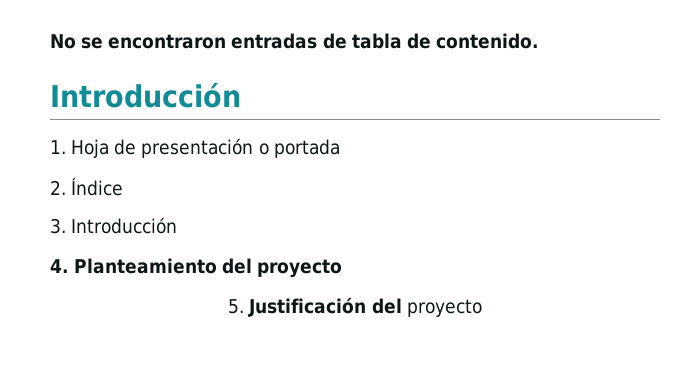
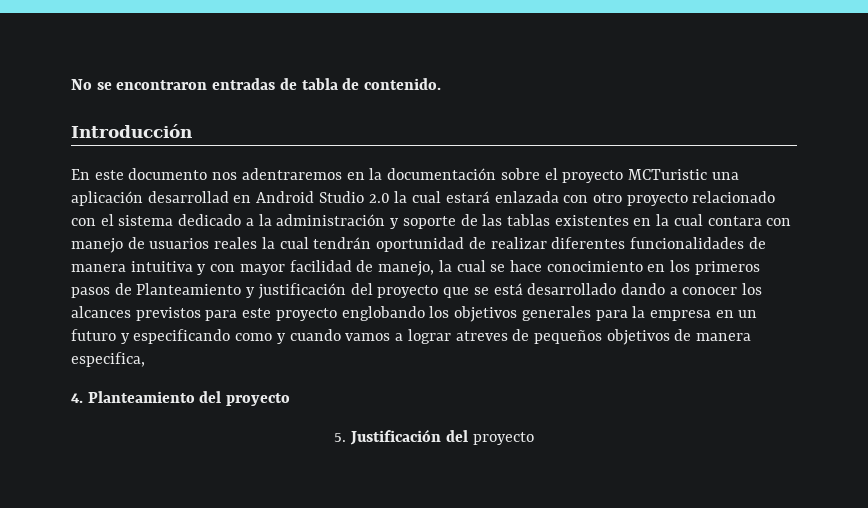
- 1. Hoja de presentación o portada
- 2. Índice
- 3. Introducción
+ En este documento nos adentraremos en la documentación sobre el proyecto MCTuristic una aplicación desarrollad en Android Studio 2.0 la cual estará enlazada con otro proyecto relacionado con el sistema dedicado a la administración y soporte de las tablas existentes en la cual contara con manejo de usuarios reales la cual tendrán oportunidad de realizar diferentes funcionalidades de manera intuitiva y con mayor facilidad de manejo, la cual se hace conocimiento en los primeros pasos de Planteamiento y justificación del proyecto que se está desarrollado dando a conocer los alcances previstos para este proyecto englobando los objetivos generales para la empresa en un futuro y especificando como y cuando vamos a lograr atreves de pequeños objetivos de manera especifica,

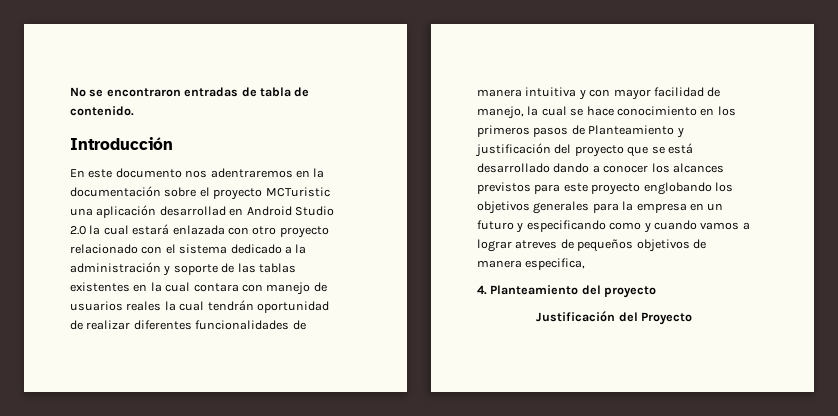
- 5. Justificación del proyecto
+ Justificación del Proyecto

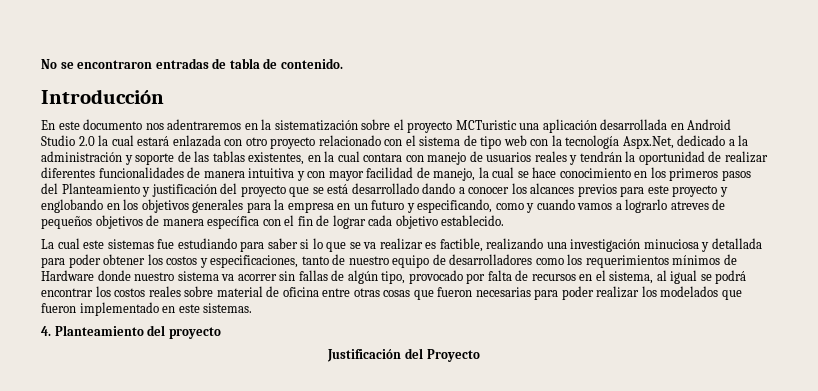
- En este documento nos adentraremos en la documentación sobre el proyecto MCTuristic una aplicación desarrollad en Android Studio 2.0 la cual estará enlazada con otro proyecto relacionado con el sistema dedicado a la administración y soporte de las tablas existentes en la cual contara con manejo de usuarios reales la cual tendrán oportunidad de realizar diferentes funcionalidades de manera intuitiva y con mayor facilidad de manejo, la cual se hace conocimiento en los primeros pasos de Planteamiento y justificación del proyecto que se está desarrollado dando a conocer los alcances previstos para este proyecto englobando los objetivos generales para la empresa en un futuro y especificando como y cuando vamos a lograr atreves de pequeños objetivos de manera especifica,
+ En este documento nos adentraremos en la sistematización sobre el proyecto MCTuristic una aplicación desarrollada en Android Studio 2.0 la cual estará enlazada con otro proyecto relacionado con el sistema de tipo web con la tecnología Aspx.Net, dedicado a la administración y soporte de las tablas existentes, en la cual contara con manejo de usuarios reales y tendrán la oportunidad de realizar diferentes funcionalidades de manera intuitiva y con mayor facilidad de manejo, la cual se hace conocimiento en los primeros pasos del Planteamiento y justificación del proyecto que se está desarrollado dando a conocer los alcances previos para este proyecto y englobando en los objetivos generales para la empresa en un futuro y especificando, como y cuando vamos a lograrlo atreves de pequeños objetivos de manera específica con el fin de lograr cada objetivo establecido.
+ La cual este sistemas fue estudiando para saber si lo que se va realizar es factible, realizando una investigación minuciosa y detallada para poder obtener los costos y especificaciones, tanto de nuestro equipo de desarrolladores como los requerimientos mínimos de Hardware donde nuestro sistema va acorrer sin fallas de algún tipo, provocado por falta de recursos en el sistema, al igual se podrá encontrar los costos reales sobre material de oficina entre otras cosas que fueron necesarias para poder realizar los modelados que fueron implementado en este sistemas.

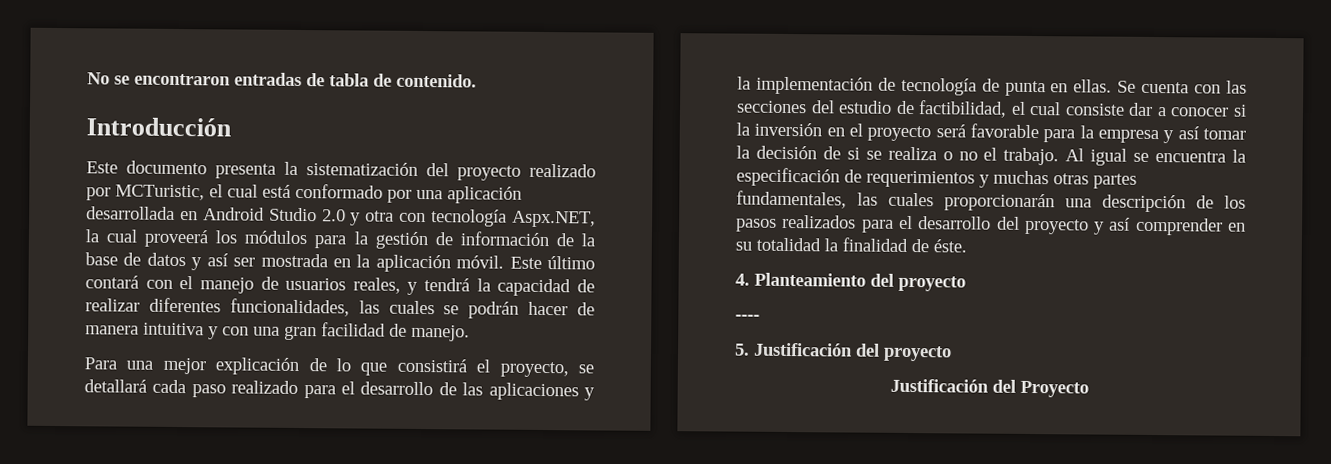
- En este documento nos adentraremos en la sistematización sobre el proyecto MCTuristic una aplicación desarrollada en Android Studio 2.0 la cual estará enlazada con otro proyecto relacionado con el sistema de tipo web con la tecnología Aspx.Net, dedicado a la administración y soporte de las tablas existentes, en la cual contara con manejo de usuarios reales y tendrán la oportunidad de realizar diferentes funcionalidades de manera intuitiva y con mayor facilidad de manejo, la cual se hace conocimiento en los primeros pasos del Planteamiento y justificación del proyecto que se está desarrollado dando a conocer los alcances previos para este proyecto y englobando en los objetivos generales para la empresa en un futuro y especificando, como y cuando vamos a lograrlo atreves de pequeños objetivos de manera específica con el fin de lograr cada objetivo establecido.
- La cual este sistemas fue estudiando para saber si lo que se va realizar es factible, realizando una investigación minuciosa y detallada para poder obtener los costos y especificaciones, tanto de nuestro equipo de desarrolladores como los requerimientos mínimos de Hardware donde nuestro sistema va acorrer sin fallas de algún tipo, provocado por falta de recursos en el sistema, al igual se podrá encontrar los costos reales sobre material de oficina entre otras cosas que fueron necesarias para poder realizar los modelados que fueron implementado en este sistemas.
+ Este documento presenta la sistematización del proyecto realizado por MCTuristic, el cual está conformado por una aplicación desarrollada en Android Studio 2.0 y otra con tecnología Aspx.NET, la cual proveerá los módulos para la gestión de información de la base de datos y así ser mostrada en la aplicación móvil. Este último contará con el manejo de usuarios reales, y tendrá la capacidad de realizar diferentes funcionalidades, las cuales se podrán hacer de manera intuitiva y con una gran facilidad de manejo.
+ Para una mejor explicación de lo que consistirá el proyecto, se detallará cada paso realizado para el desarrollo de las aplicaciones y la implementación de tecnología de punta en ellas. Se cuenta con las secciones del estudio de factibilidad, el cual consiste dar a conocer si la inversión en el proyecto será favorable para la empresa y así tomar la decisión de si se realiza o no el trabajo. Al igual se encuentra la especificación de requerimientos y muchas otras partes fundamentales, las cuales proporcionarán una descripción de los pasos realizados para el desarrollo del proyecto y así comprender en su totalidad la finalidad de éste.
+ ----
+ 5. Justificación del proyecto

